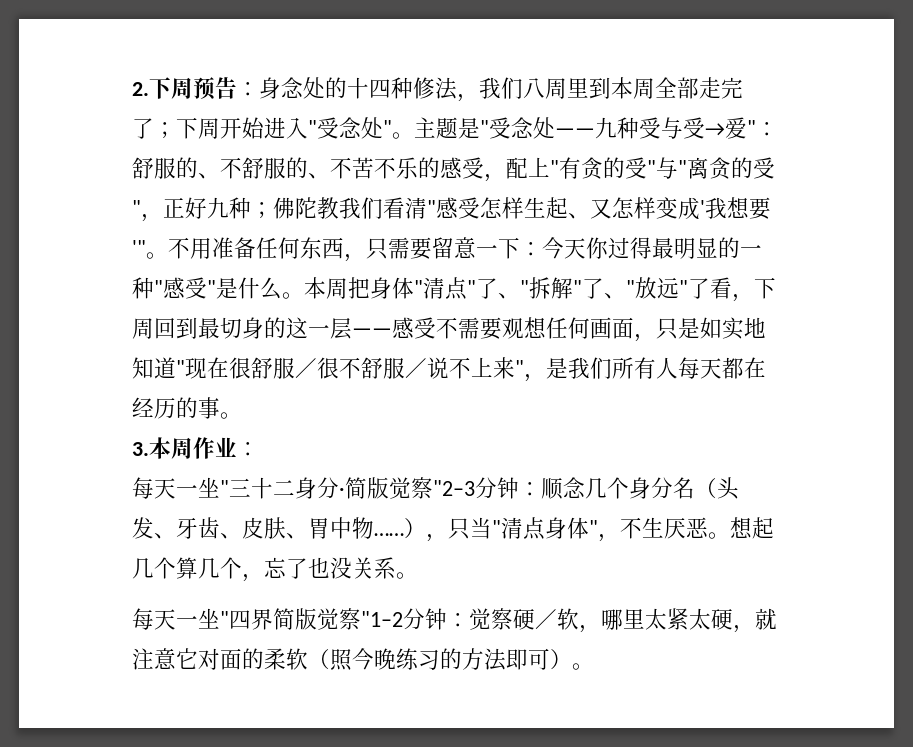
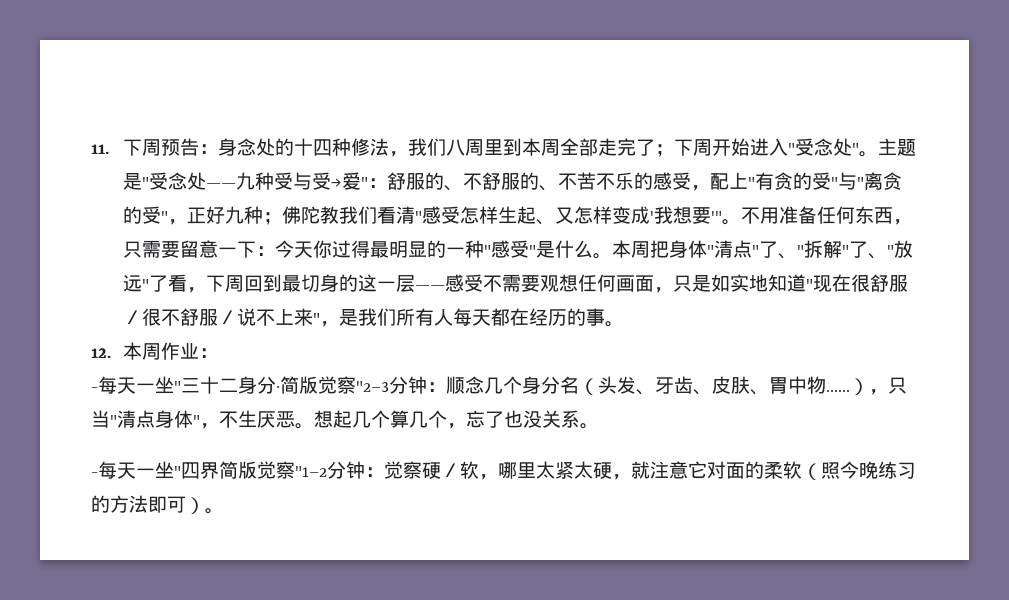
- 2.下周预告：身念处的十四种修法，我们八周里到本周全部走完了；下周开始进入"受念处"。
+ 11.下周预告：身念处的十四种修法，我们八周里到本周全部走完了；下周开始进入"受念处"。
- 3.本周作业：
+ 12.本周作业：
- 每天一坐"三十二身分·简版觉察"2–3分钟：顺念几个身分名（头发、牙齿、皮肤、胃中物……），只当"清点身体"，不生厌恶。
+ -每天一坐"三十二身分·简版觉察"2–3分钟：顺念几个身分名（头发、牙齿、皮肤、胃中物……），只当"清点身体"，不生厌恶。
- 每天一坐"四界简版觉察"1–2分钟：觉察硬／软，哪里太紧太硬，就注意它对面的柔软（照今晚练习的方法即可）。
+ -每天一坐"四界简版觉察"1–2分钟：觉察硬／软，哪里太紧太硬，就注意它对面的柔软（照今晚练习的方法即可）。

